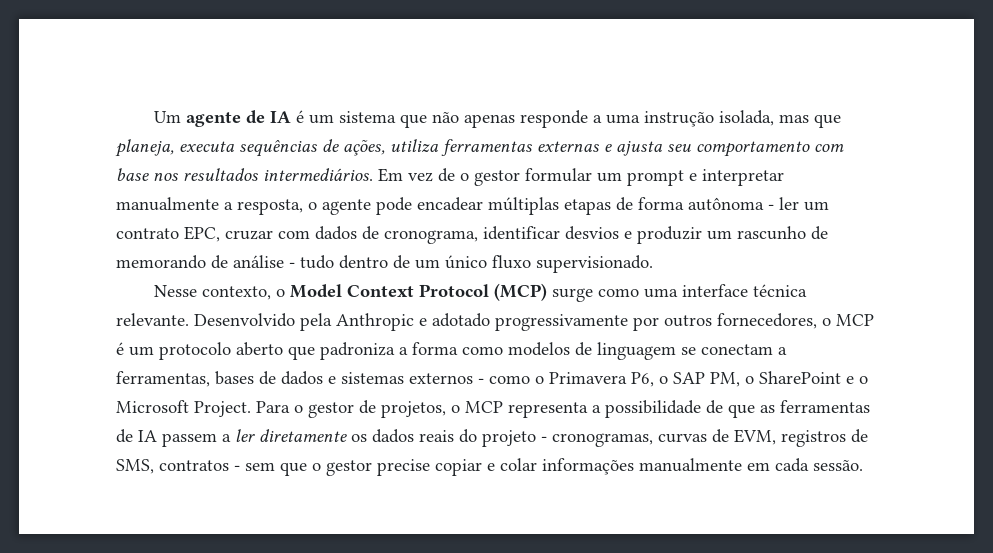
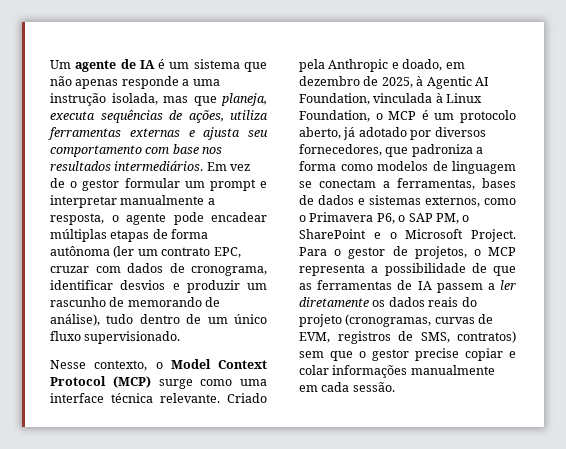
- Em vez de o gestor formular um prompt e interpretar manualmente a resposta, o agente pode encadear múltiplas etapas de forma autônoma - ler um contrato EPC, cruzar com dados de cronograma, identificar desvios e produzir um rascunho de memorando de análise - tudo dentro de um único fluxo supervisionado.
+ Em vez de o gestor formular um prompt e interpretar manualmente a resposta, o agente pode encadear múltiplas etapas de forma autônoma (ler um contrato EPC, cruzar com dados de cronograma, identificar desvios e produzir um rascunho de memorando de análise), tudo dentro de um único fluxo supervisionado.
- Desenvolvido pela Anthropic e adotado progressivamente por outros fornecedores, o MCP é um protocolo aberto que padroniza a forma como modelos de linguagem se conectam a ferramentas, bases de dados e sistemas externos - como o Primavera P6, o SAP PM, o SharePoint e o Microsoft Project.
+ Criado pela Anthropic e doado, em dezembro de 2025, à Agentic AI Foundation, vinculada à Linux Foundation, o MCP é um protocolo aberto, já adotado por diversos fornecedores, que padroniza a forma como modelos de linguagem se conectam a ferramentas, bases de dados e sistemas externos, como o Primavera P6, o SAP PM, o SharePoint e o Microsoft Project.
- Para o gestor de projetos, o MCP representa a possibilidade de que as ferramentas de IA passem a ler diretamente os dados reais do projeto - cronogramas, curvas de EVM, registros de SMS, contratos - sem que o gestor precise copiar e colar informações manualmente em cada sessão.
+ Para o gestor de projetos, o MCP representa a possibilidade de que as ferramentas de IA passem a ler diretamente os dados reais do projeto (cronogramas, curvas de EVM, registros de SMS, contratos) sem que o gestor precise copiar e colar informações manualmente em cada sessão.

